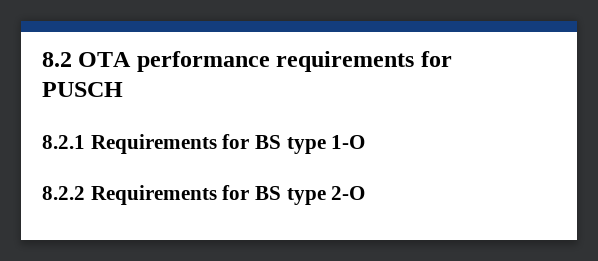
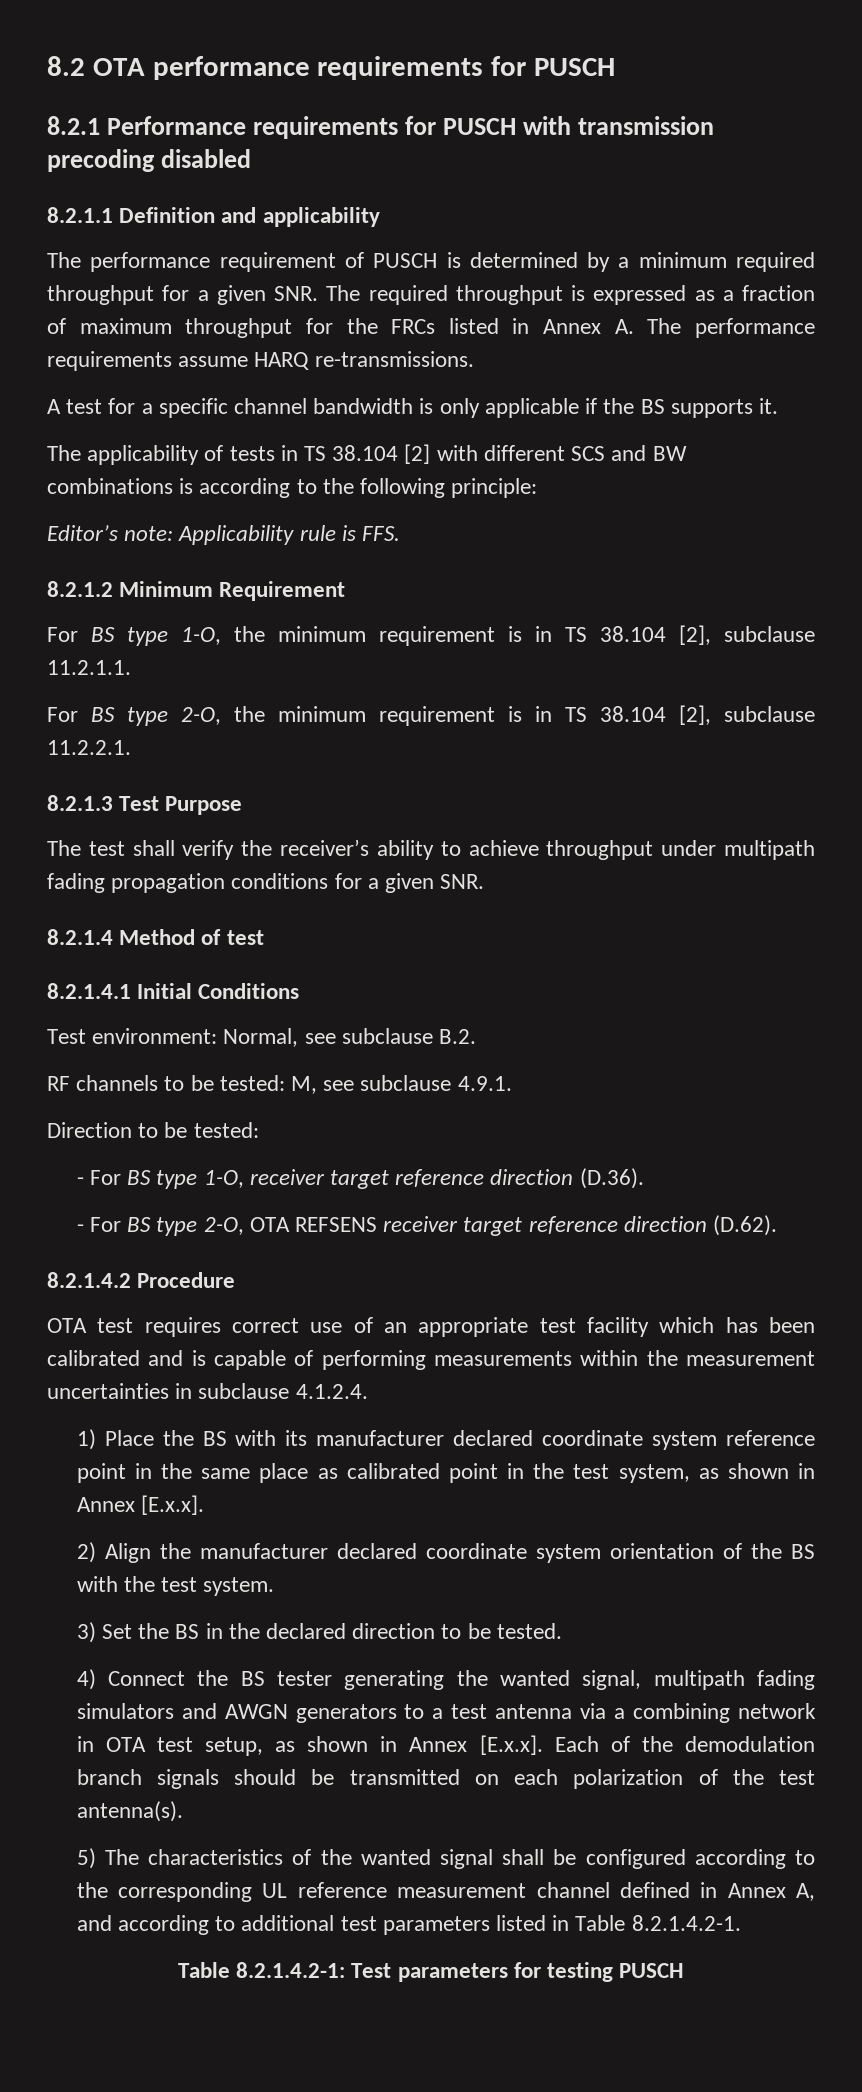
- 8.2.1 Requirements for BS type 1-O
- 8.2.2 Requirements for BS type 2-O
+ 8.2.1 Performance requirements for PUSCH with transmission precoding disabled
+ 8.2.1.1 Definition and applicability
+ The performance requirement of PUSCH is determined by a minimum required throughput for a given SNR. The required throughput is expressed as a fraction of maximum throughput for the FRCs listed in Annex A. The performance requirements assume HARQ re-transmissions.
+ A test for a specific channel bandwidth is only applicable if the BS supports it.
+ The applicability of tests in TS 38.104 [2] with different SCS and BW combinations is according to the following principle:
+ Editor’s note: Applicability rule is FFS.
+ 8.2.1.2 Minimum Requirement
+ For BS type 1-O, the minimum requirement is in TS 38.104 [2], subclause 11.2.1.1.
+ For BS type 2-O, the minimum requirement is in TS 38.104 [2], subclause 11.2.2.1.
+ 8.2.1.3 Test Purpose
+ The test shall verify the receiver’s ability to achieve throughput under multipath fading propagation conditions for a given SNR.
+ 8.2.1.4 Method of test
+ 8.2.1.4.1 Initial Conditions
+ Test environment: Normal, see subclause B.2.
+ RF channels to be tested: M, see subclause 4.9.1.
+ Direction to be tested:
+ - For BS type 1-O, receiver target reference direction (D.36).
+ - For BS type 2-O, OTA REFSENS receiver target reference direction (D.62).
+ 8.2.1.4.2 Procedure
+ OTA test requires correct use of an appropriate test facility which has been calibrated and is capable of performing measurements within the measurement uncertainties in subclause 4.1.2.4.
+ 1) Place the BS with its manufacturer declared coordinate system reference point in the same place as calibrated point in the test system, as shown in Annex [E.x.x].
+ 2) Align the manufacturer declared coordinate system orientation of the BS with the test system.
+ 3) Set the BS in the declared direction to be tested.
+ 4) Connect the BS tester generating the wanted signal, multipath fading simulators and AWGN generators to a test antenna via a combining network in OTA test setup, as shown in Annex [E.x.x]. Each of the demodulation branch signals should be transmitted on each polarization of the test antenna(s).
+ 5) The characteristics of the wanted signal shall be configured according to the corresponding UL reference measurement channel defined in Annex A, and according to additional test parameters listed in Table 8.2.1.4.2-1.
+ Table 8.2.1.4.2-1: Test parameters for testing PUSCH

